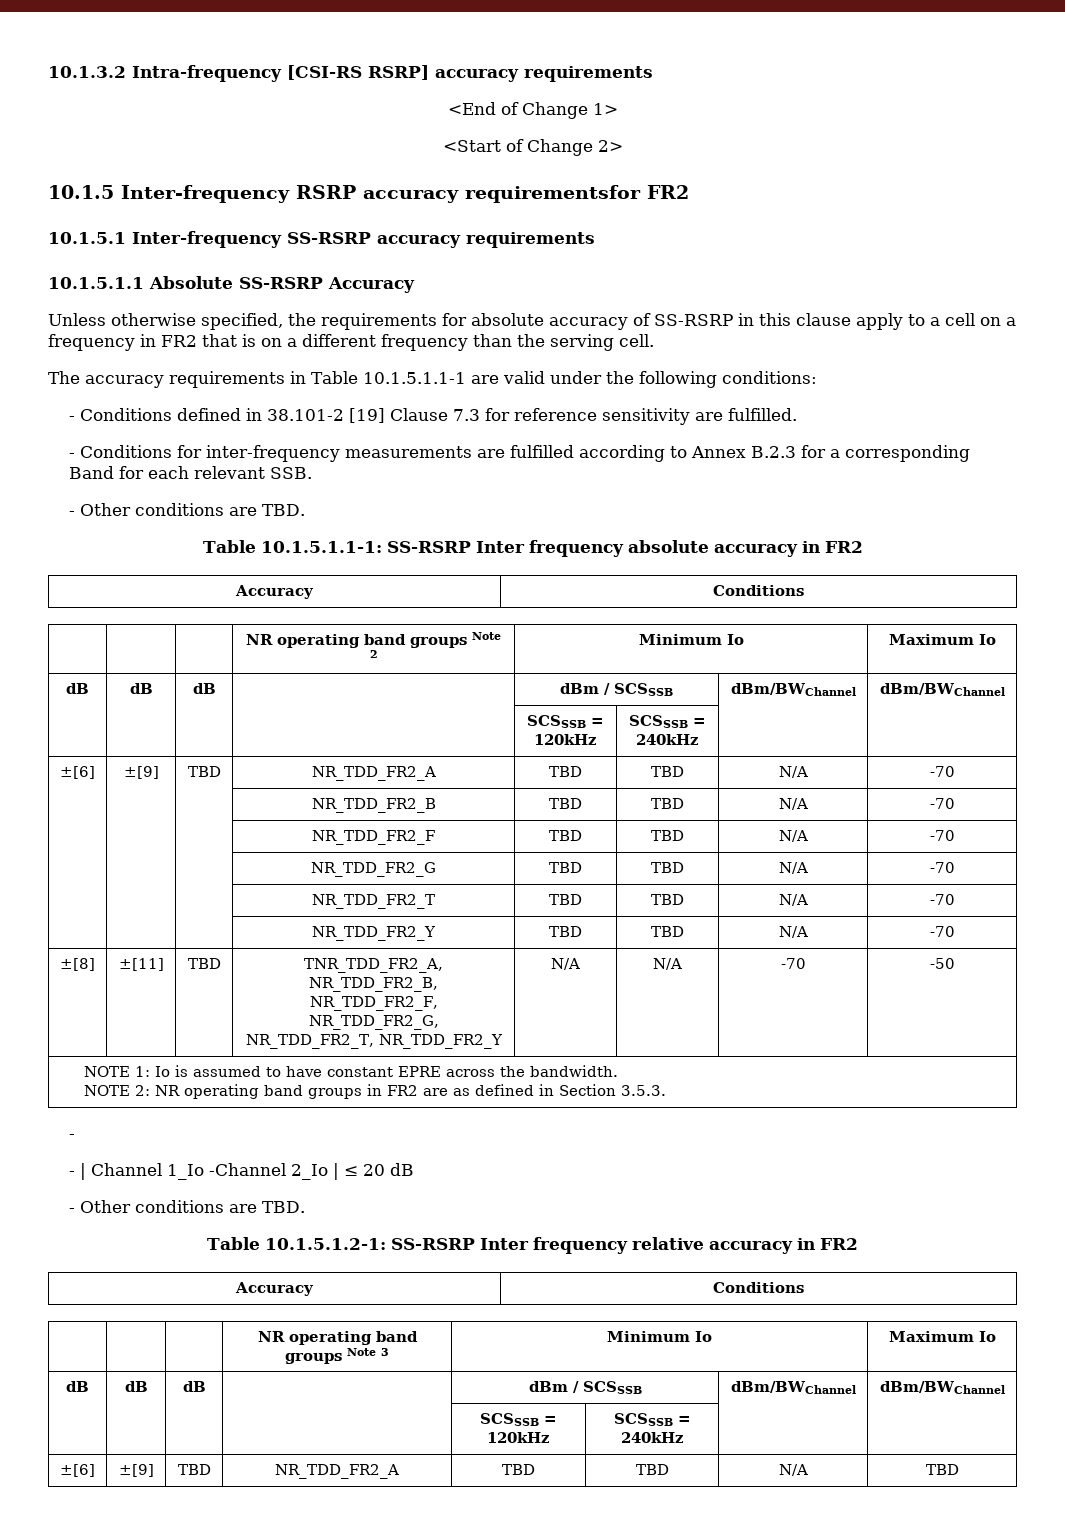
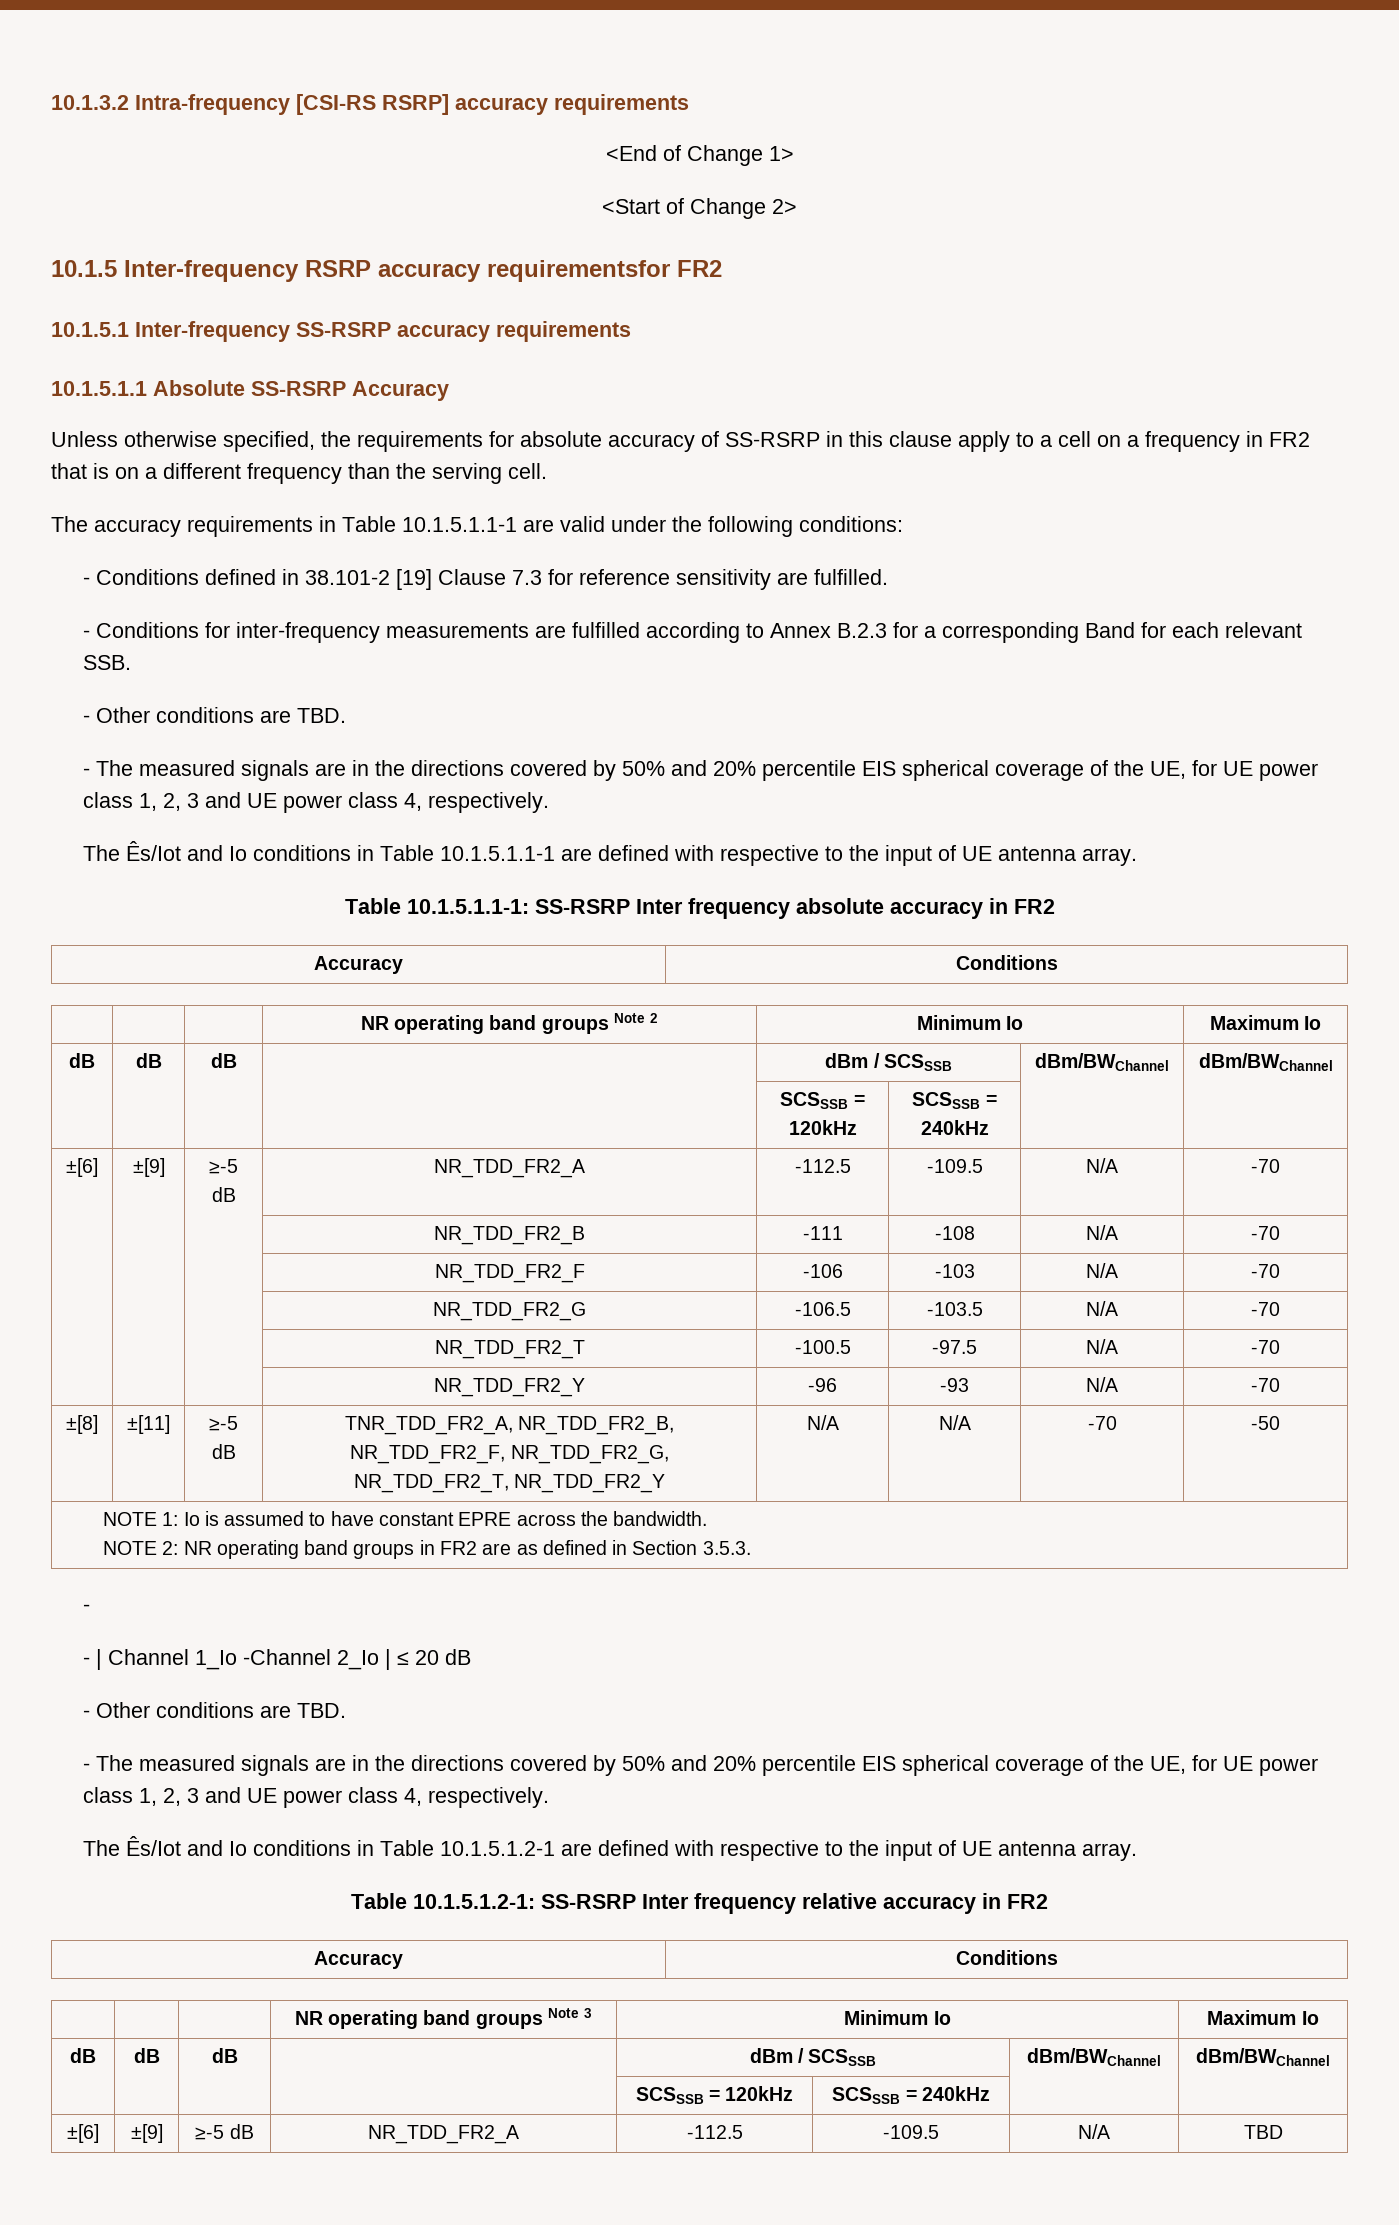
  - Conditions for inter-frequency measurements are fulfilled according to Annex B.2.3 for a corresponding Band for each relevant SSB.
  - Other conditions are TBD.
+ - The measured signals are in the directions covered by 50% and 20% percentile EIS spherical coverage of the UE, for UE power class 1, 2, 3 and UE power class 4, respectively.
+ The Ês/Iot and Io conditions in Table 10.1.5.1.1-1 are defined with respective to the input of UE antenna array.
- ±[6] | ±[9] | TBD | NR_TDD_FR2_A | TBD | TBD | N/A | -70
+ ±[6] | ±[9] | ≥-5 dB | NR_TDD_FR2_A | -112.5 | -109.5 | N/A | -70
- | | | NR_TDD_FR2_B | TBD | TBD | N/A | -70
+ | | | NR_TDD_FR2_B | -111 | -108 | N/A | -70
- | | | NR_TDD_FR2_F | TBD | TBD | N/A | -70
+ | | | NR_TDD_FR2_F | -106 | -103 | N/A | -70
- | | | NR_TDD_FR2_G | TBD | TBD | N/A | -70
+ | | | NR_TDD_FR2_G | -106.5 | -103.5 | N/A | -70
- | | | NR_TDD_FR2_T | TBD | TBD | N/A | -70
+ | | | NR_TDD_FR2_T | -100.5 | -97.5 | N/A | -70
- | | | NR_TDD_FR2_Y | TBD | TBD | N/A | -70
+ | | | NR_TDD_FR2_Y | -96 | -93 | N/A | -70
- ±[8] | ±[11] | TBD | TNR_TDD_FR2_A, NR_TDD_FR2_B, NR_TDD_FR2_F, NR_TDD_FR2_G, NR_TDD_FR2_T, NR_TDD_FR2_Y | N/A | N/A | -70 | -50
+ ±[8] | ±[11] | ≥-5 dB | TNR_TDD_FR2_A, NR_TDD_FR2_B, NR_TDD_FR2_F, NR_TDD_FR2_G, NR_TDD_FR2_T, NR_TDD_FR2_Y | N/A | N/A | -70 | -50
  - | Channel 1_Io -Channel 2_Io | ≤ 20 dB
  - Other conditions are TBD.
+ - The measured signals are in the directions covered by 50% and 20% percentile EIS spherical coverage of the UE, for UE power class 1, 2, 3 and UE power class 4, respectively.
+ The Ês/Iot and Io conditions in Table 10.1.5.1.2-1 are defined with respective to the input of UE antenna array.
- ±[6] | ±[9] | TBD | NR_TDD_FR2_A | TBD | TBD | N/A | TBD
+ ±[6] | ±[9] | ≥-5 dB | NR_TDD_FR2_A | -112.5 | -109.5 | N/A | TBD

